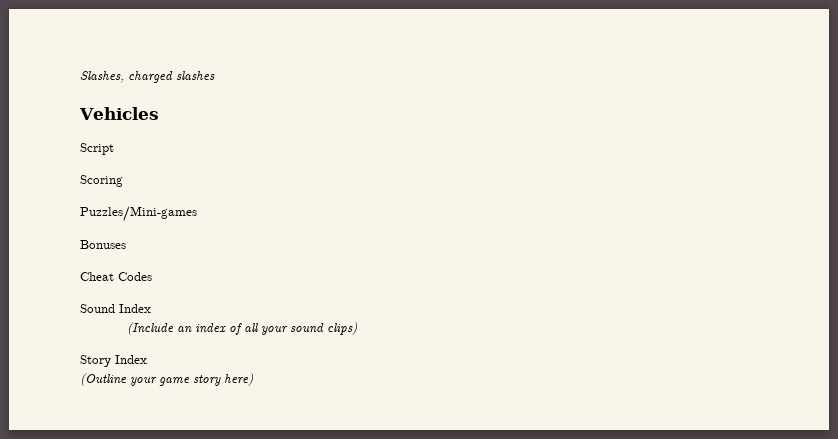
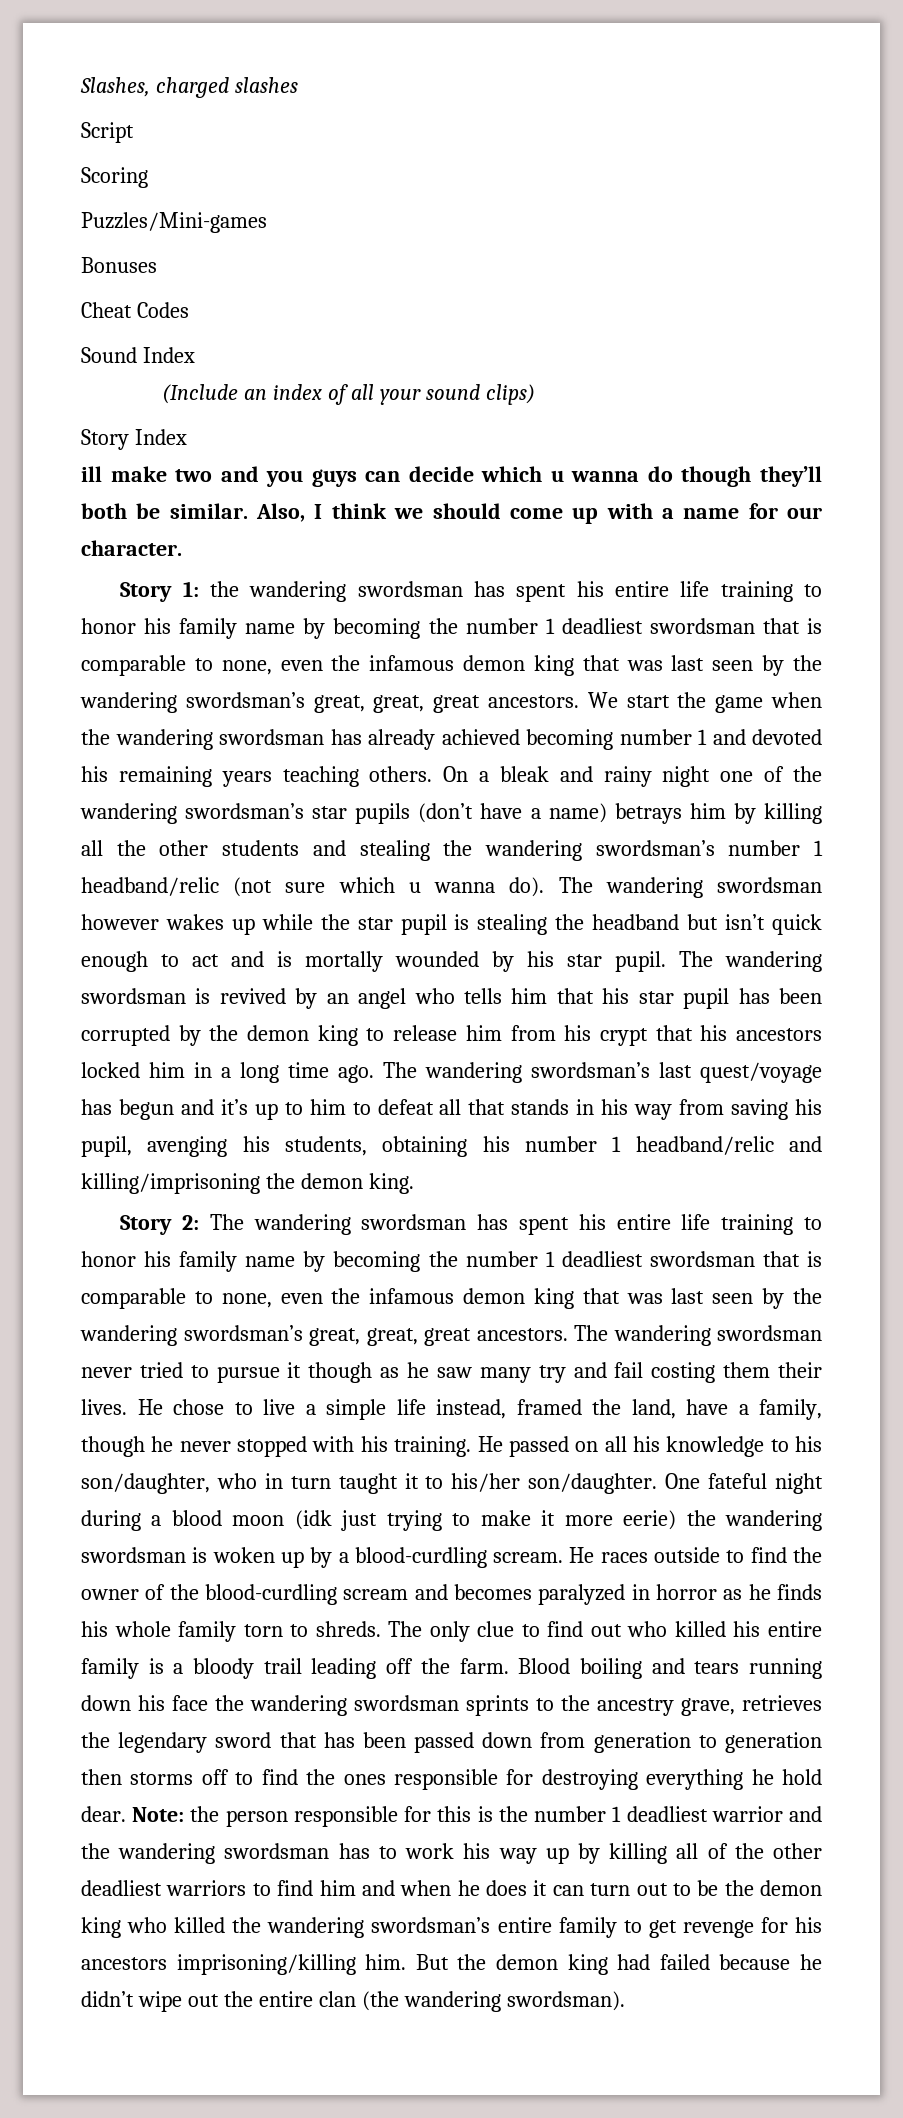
- Vehicles
- (Outline your game story here)
+ ill make two and you guys can decide which u wanna do though they’ll both be similar. Also, I think we should come up with a name for our character.
+ Story 1: the wandering swordsman has spent his entire life training to honor his family name by becoming the number 1 deadliest swordsman that is comparable to none, even the infamous demon king that was last seen by the wandering swordsman’s great, great, great ancestors. We start the game when the wandering swordsman has already achieved becoming number 1 and devoted his remaining years teaching others. On a bleak and rainy night one of the wandering swordsman’s star pupils (don’t have a name) betrays him by killing all the other students and stealing the wandering swordsman’s number 1 headband/relic (not sure which u wanna do). The wandering swordsman however wakes up while the star pupil is stealing the headband but isn’t quick enough to act and is mortally wounded by his star pupil. The wandering swordsman is revived by an angel who tells him that his star pupil has been corrupted by the demon king to release him from his crypt that his ancestors locked him in a long time ago. The wandering swordsman’s last quest/voyage has begun and it’s up to him to defeat all that stands in his way from saving his pupil, avenging his students, obtaining his number 1 headband/relic and killing/imprisoning the demon king.
+ Story 2: The wandering swordsman has spent his entire life training to honor his family name by becoming the number 1 deadliest swordsman that is comparable to none, even the infamous demon king that was last seen by the wandering swordsman’s great, great, great ancestors. The wandering swordsman never tried to pursue it though as he saw many try and fail costing them their lives. He chose to live a simple life instead, framed the land, have a family, though he never stopped with his training. He passed on all his knowledge to his son/daughter, who in turn taught it to his/her son/daughter. One fateful night during a blood moon (idk just trying to make it more eerie) the wandering swordsman is woken up by a blood-curdling scream. He races outside to find the owner of the blood-curdling scream and becomes paralyzed in horror as he finds his whole family torn to shreds. The only clue to find out who killed his entire family is a bloody trail leading off the farm. Blood boiling and tears running down his face the wandering swordsman sprints to the ancestry grave, retrieves the legendary sword that has been passed down from generation to generation then storms off to find the ones responsible for destroying everything he hold dear. Note: the person responsible for this is the number 1 deadliest warrior and the wandering swordsman has to work his way up by killing all of the other deadliest warriors to find him and when he does it can turn out to be the demon king who killed the wandering swordsman’s entire family to get revenge for his ancestors imprisoning/killing him. But the demon king had failed because he didn’t wipe out the entire clan (the wandering swordsman).

